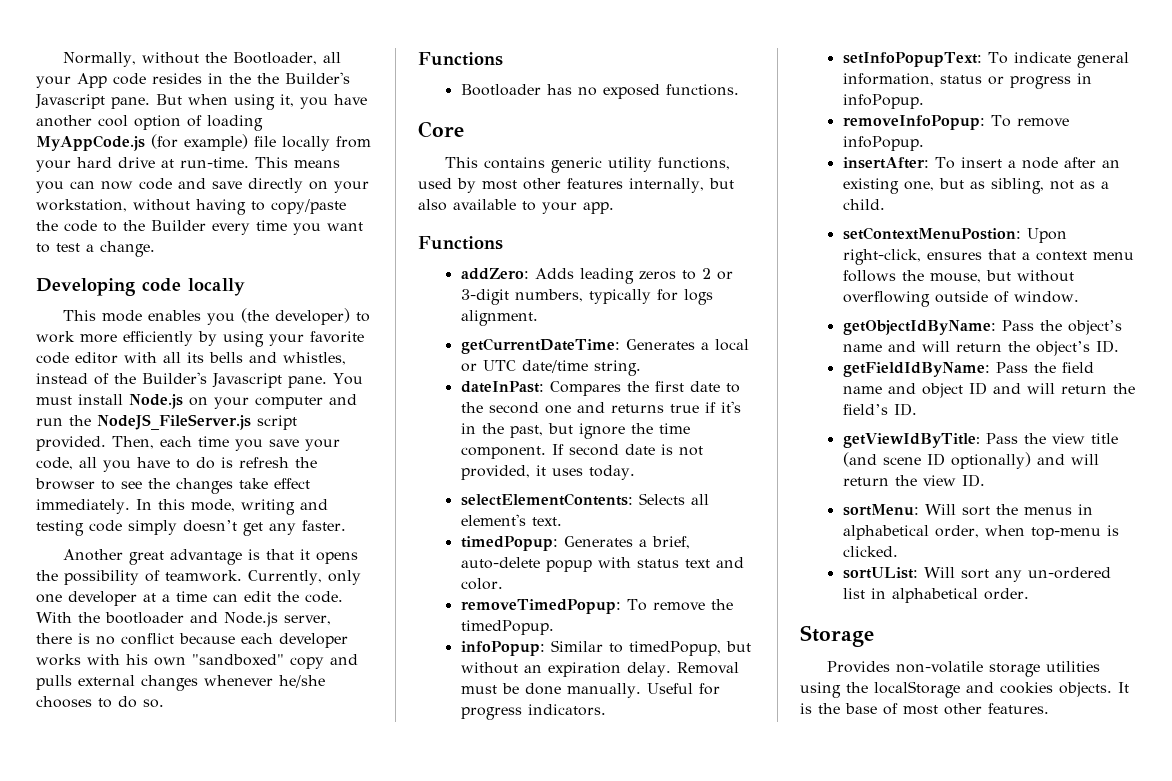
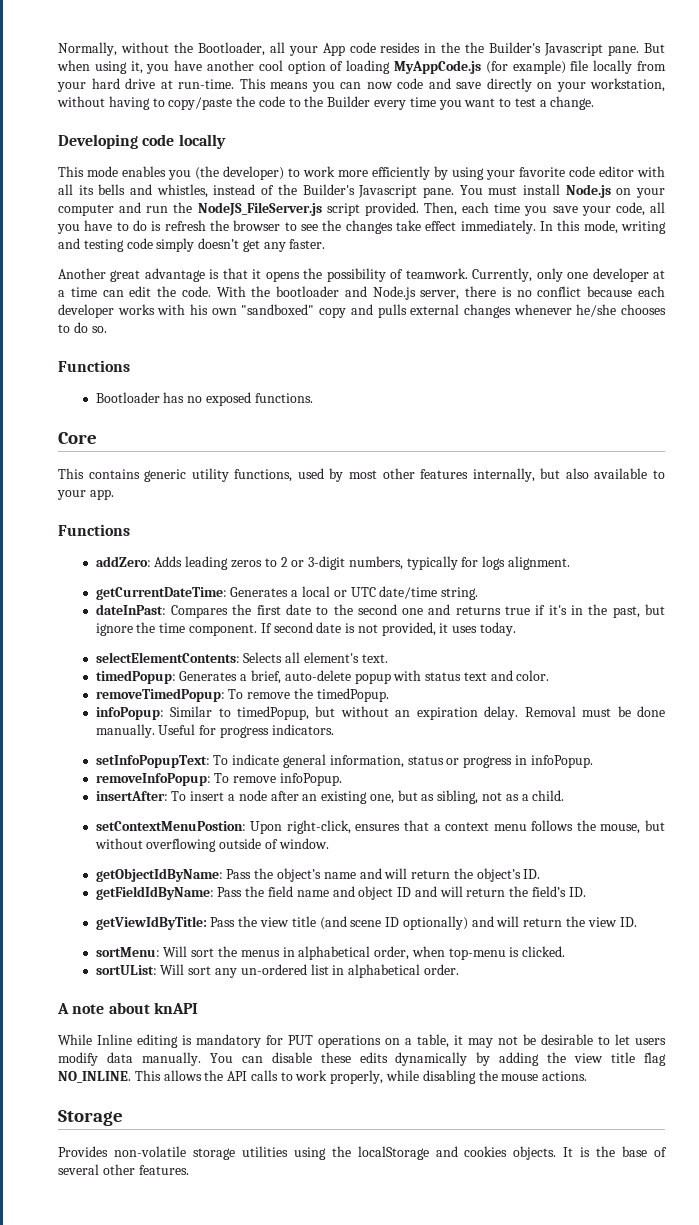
+ A note about knAPI
+ While Inline editing is mandatory for PUT operations on a table, it may not be desirable to let users modify data manually. You can disable these edits dynamically by adding the view title flag NO_INLINE. This allows the API calls to work properly, while disabling the mouse actions.
- It is the base of most other features.
+ It is the base of several other features.

